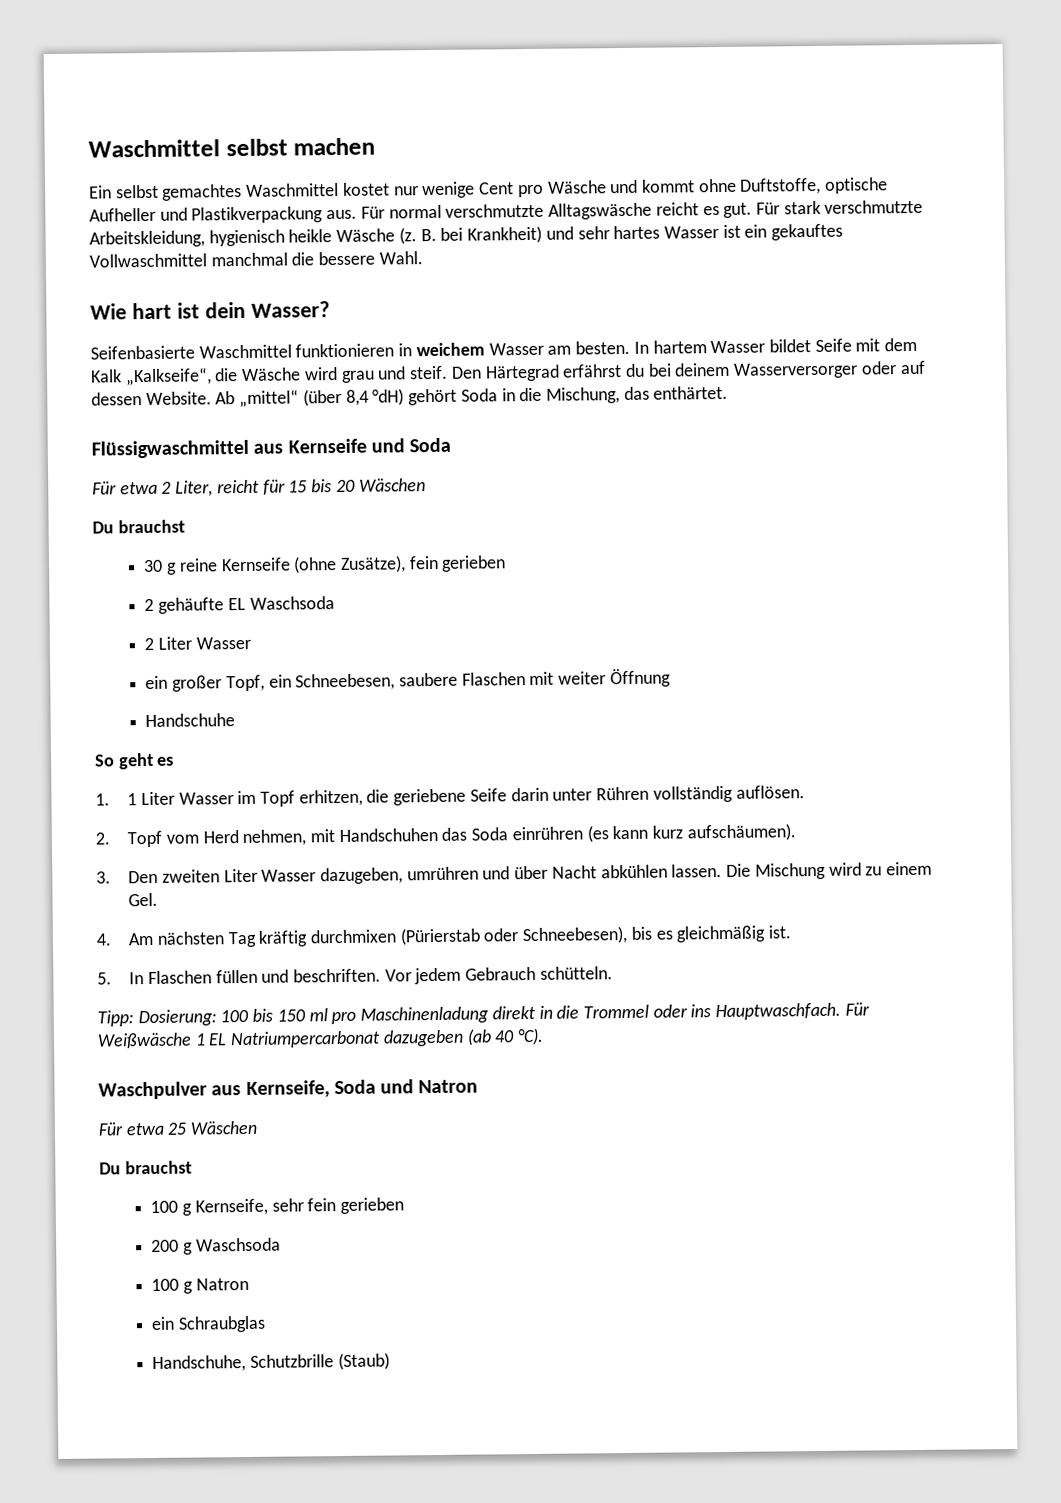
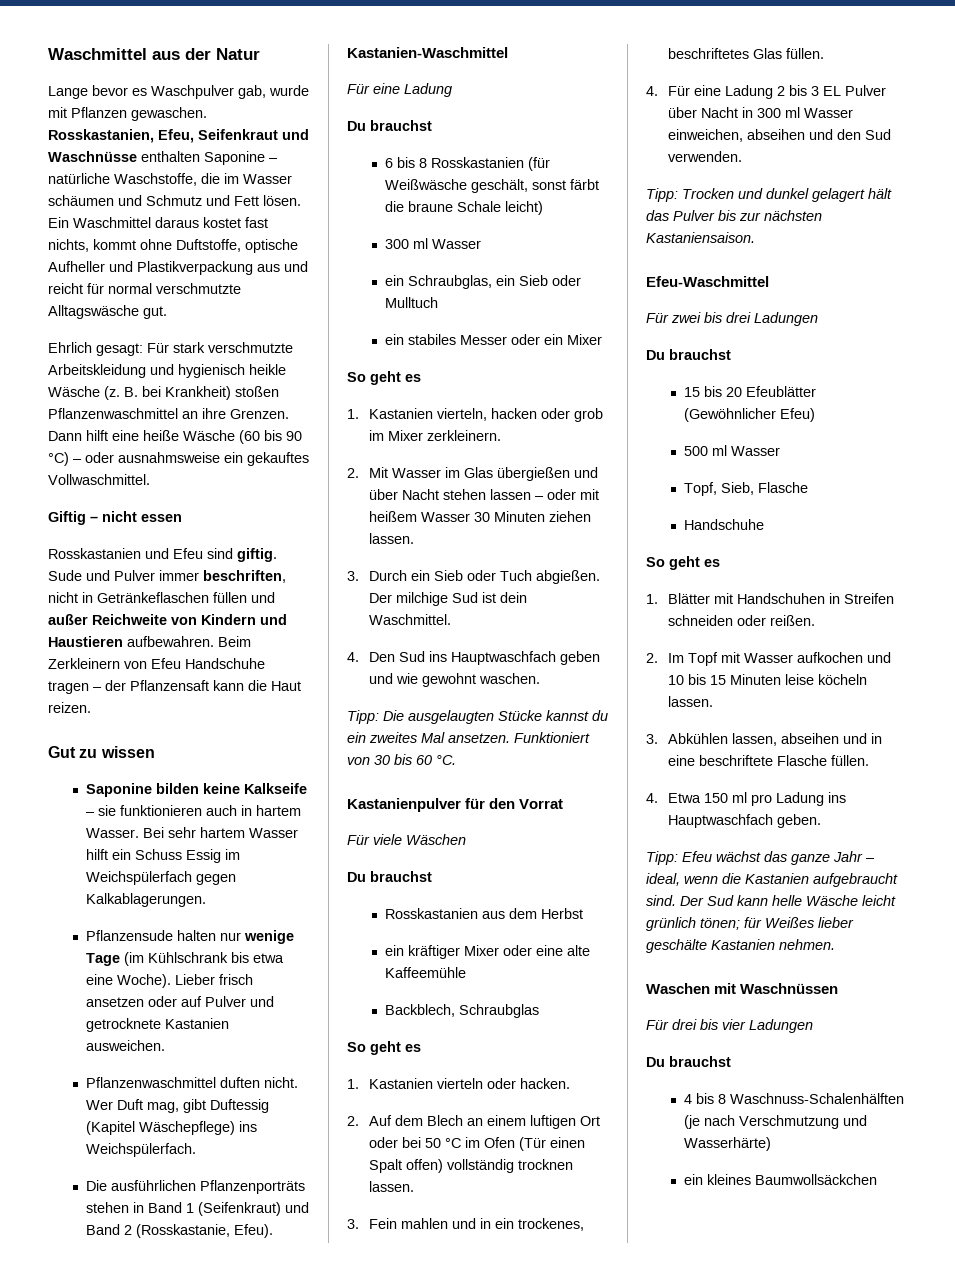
- Waschmittel selbst machen
- Ein selbst gemachtes Waschmittel kostet nur wenige Cent pro Wäsche und kommt ohne Duftstoffe, optische Aufheller und Plastikverpackung aus. Für normal verschmutzte Alltagswäsche reicht es gut. Für stark verschmutzte Arbeitskleidung, hygienisch heikle Wäsche (z.
+ Waschmittel aus der Natur
+ Lange bevor es Waschpulver gab, wurde mit Pflanzen gewaschen. Rosskastanien, Efeu, Seifenkraut und Waschnüsse enthalten Saponine – natürliche Waschstoffe, die im Wasser schäumen und Schmutz und Fett lösen. Ein Waschmittel daraus kostet fast nichts, kommt ohne Duftstoffe, optische Aufheller und Plastikverpackung aus und reicht für normal verschmutzte Alltagswäsche gut.
+ Ehrlich gesagt: Für stark verschmutzte Arbeitskleidung und hygienisch heikle Wäsche (z.
- B. bei Krankheit) und sehr hartes Wasser ist ein gekauftes Vollwaschmittel manchmal die bessere Wahl.
- Wie hart ist dein Wasser?
- Seifenbasierte Waschmittel funktionieren in weichem Wasser am besten. In hartem Wasser bildet Seife mit dem Kalk „Kalkseife“, die Wäsche wird grau und steif. Den Härtegrad erfährst du bei deinem Wasserversorger oder auf dessen Website. Ab „mittel“ (über 8,4 °dH) gehört Soda in die Mischung, das enthärtet.
- Flüssigwaschmittel aus Kernseife und Soda
- Für etwa 2 Liter, reicht für 15 bis 20 Wäschen
+ B. bei Krankheit) stoßen Pflanzenwaschmittel an ihre Grenzen. Dann hilft eine heiße Wäsche (60 bis 90 °C) – oder ausnahmsweise ein gekauftes Vollwaschmittel.
+ Giftig – nicht essen
+ Rosskastanien und Efeu sind giftig. Sude und Pulver immer beschriften, nicht in Getränkeflaschen füllen und außer Reichweite von Kindern und Haustieren aufbewahren. Beim Zerkleinern von Efeu Handschuhe tragen – der Pflanzensaft kann die Haut reizen.
+ Gut zu wissen
+ Saponine bilden keine Kalkseife – sie funktionieren auch in hartem Wasser. Bei sehr hartem Wasser hilft ein Schuss Essig im Weichspülerfach gegen Kalkablagerungen.
+ Pflanzensude halten nur wenige Tage (im Kühlschrank bis etwa eine Woche). Lieber frisch ansetzen oder auf Pulver und getrocknete Kastanien ausweichen.
+ Pflanzenwaschmittel duften nicht. Wer Duft mag, gibt Duftessig (Kapitel Wäschepflege) ins Weichspülerfach.
+ Die ausführlichen Pflanzenporträts stehen in Band 1 (Seifenkraut) und Band 2 (Rosskastanie, Efeu).
+ Kastanien-Waschmittel
+ Für eine Ladung
  Du brauchst
- 30 g reine Kernseife (ohne Zusätze), fein gerieben
- 2 gehäufte EL Waschsoda
- 2 Liter Wasser
- ein großer Topf, ein Schneebesen, saubere Flaschen mit weiter Öffnung
+ 6 bis 8 Rosskastanien (für Weißwäsche geschält, sonst färbt die braune Schale leicht)
+ 300 ml Wasser
+ ein Schraubglas, ein Sieb oder Mulltuch
+ ein stabiles Messer oder ein Mixer
+ So geht es
+ 1. Kastanien vierteln, hacken oder grob im Mixer zerkleinern.
+ 2. Mit Wasser im Glas übergießen und über Nacht stehen lassen – oder mit heißem Wasser 30 Minuten ziehen lassen.
+ 3. Durch ein Sieb oder Tuch abgießen. Der milchige Sud ist dein Waschmittel.
+ 4. Den Sud ins Hauptwaschfach geben und wie gewohnt waschen.
+ Tipp: Die ausgelaugten Stücke kannst du ein zweites Mal ansetzen. Funktioniert von 30 bis 60 °C.
+ Kastanienpulver für den Vorrat
+ Für viele Wäschen
+ Du brauchst
+ Rosskastanien aus dem Herbst
+ ein kräftiger Mixer oder eine alte Kaffeemühle
+ Backblech, Schraubglas
+ So geht es
+ 1. Kastanien vierteln oder hacken.
+ 2. Auf dem Blech an einem luftigen Ort oder bei 50 °C im Ofen (Tür einen Spalt offen) vollständig trocknen lassen.
+ 3. Fein mahlen und in ein trockenes, beschriftetes Glas füllen.
+ 4. Für eine Ladung 2 bis 3 EL Pulver über Nacht in 300 ml Wasser einweichen, abseihen und den Sud verwenden.
+ Tipp: Trocken und dunkel gelagert hält das Pulver bis zur nächsten Kastaniensaison.
+ Efeu-Waschmittel
+ Für zwei bis drei Ladungen
+ Du brauchst
+ 15 bis 20 Efeublätter (Gewöhnlicher Efeu)
+ 500 ml Wasser
+ Topf, Sieb, Flasche
- 1. 1 Liter Wasser im Topf erhitzen, die geriebene Seife darin unter Rühren vollständig auflösen.
- 2. Topf vom Herd nehmen, mit Handschuhen das Soda einrühren (es kann kurz aufschäumen).
- 3. Den zweiten Liter Wasser dazugeben, umrühren und über Nacht abkühlen lassen. Die Mischung wird zu einem Gel.
- 4. Am nächsten Tag kräftig durchmixen (Pürierstab oder Schneebesen), bis es gleichmäßig ist.
- 5. In Flaschen füllen und beschriften. Vor jedem Gebrauch schütteln.
- Tipp: Dosierung: 100 bis 150 ml pro Maschinenladung direkt in die Trommel oder ins Hauptwaschfach. Für Weißwäsche 1 EL Natriumpercarbonat dazugeben (ab 40 °C).
- Waschpulver aus Kernseife, Soda und Natron
- Für etwa 25 Wäschen
+ 1. Blätter mit Handschuhen in Streifen schneiden oder reißen.
+ 2. Im Topf mit Wasser aufkochen und 10 bis 15 Minuten leise köcheln lassen.
+ 3. Abkühlen lassen, abseihen und in eine beschriftete Flasche füllen.
+ 4. Etwa 150 ml pro Ladung ins Hauptwaschfach geben.
+ Tipp: Efeu wächst das ganze Jahr – ideal, wenn die Kastanien aufgebraucht sind. Der Sud kann helle Wäsche leicht grünlich tönen; für Weißes lieber geschälte Kastanien nehmen.
+ Waschen mit Waschnüssen
+ Für drei bis vier Ladungen
  Du brauchst
- 100 g Kernseife, sehr fein gerieben
- 200 g Waschsoda
- 100 g Natron
- ein Schraubglas
- Handschuhe, Schutzbrille (Staub)
+ 4 bis 8 Waschnuss-Schalenhälften (je nach Verschmutzung und Wasserhärte)
+ ein kleines Baumwollsäckchen

